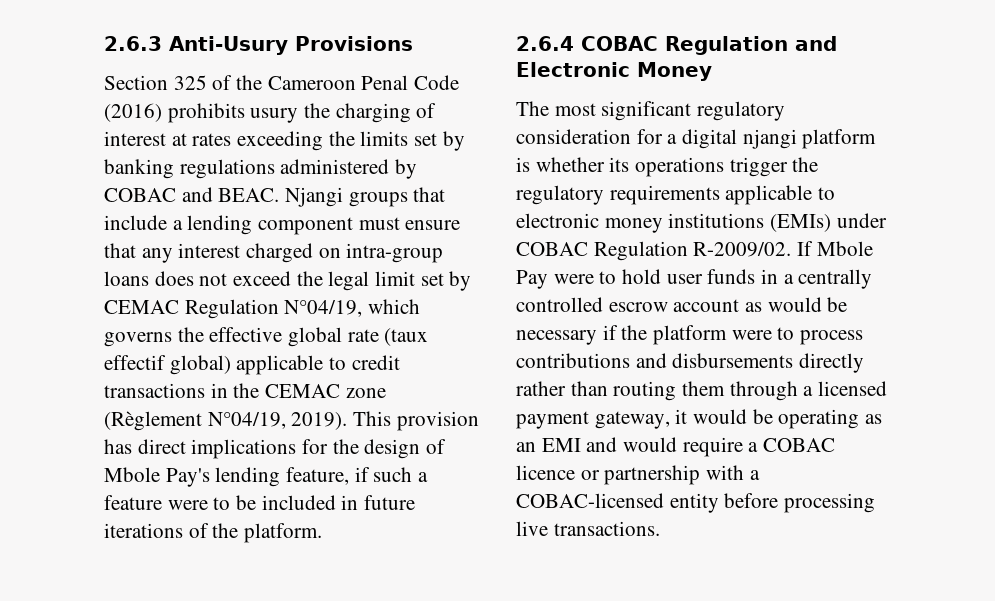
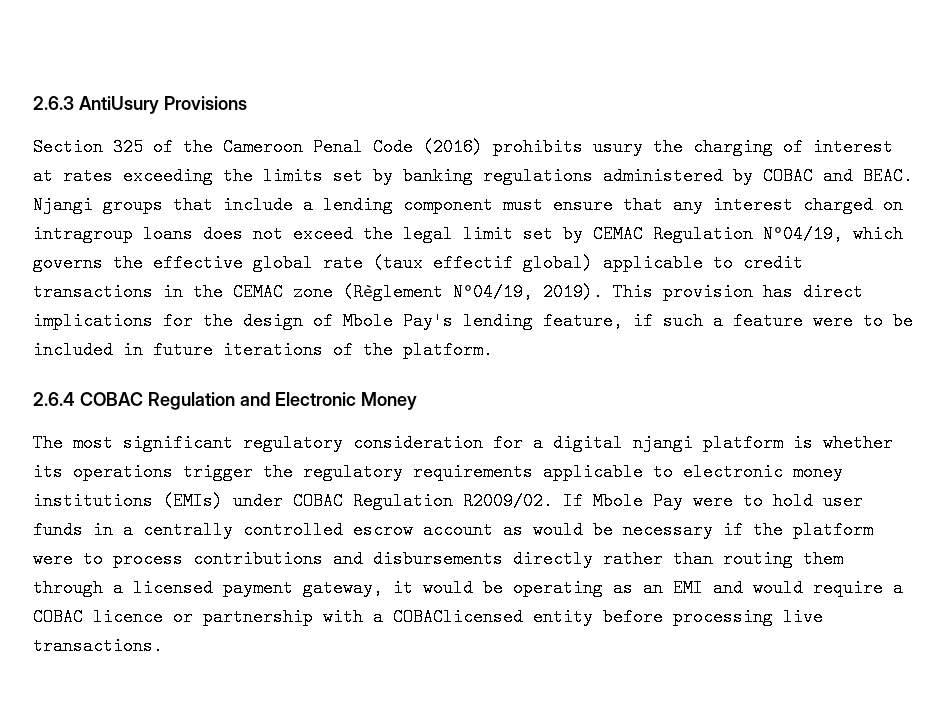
- 2.6.3 Anti-Usury Provisions
+ 2.6.3 AntiUsury Provisions
- Njangi groups that include a lending component must ensure that any interest charged on intra-group loans does not exceed the legal limit set by CEMAC Regulation N°04/19, which governs the effective global rate (taux effectif global) applicable to credit transactions in the CEMAC zone (Règlement N°04/19, 2019).
+ Njangi groups that include a lending component must ensure that any interest charged on intragroup loans does not exceed the legal limit set by CEMAC Regulation N°04/19, which governs the effective global rate (taux effectif global) applicable to credit transactions in the CEMAC zone (Règlement N°04/19, 2019).
- The most significant regulatory consideration for a digital njangi platform is whether its operations trigger the regulatory requirements applicable to electronic money institutions (EMIs) under COBAC Regulation R-2009/02.
+ The most significant regulatory consideration for a digital njangi platform is whether its operations trigger the regulatory requirements applicable to electronic money institutions (EMIs) under COBAC Regulation R2009/02.
- If Mbole Pay were to hold user funds in a centrally controlled escrow account as would be necessary if the platform were to process contributions and disbursements directly rather than routing them through a licensed payment gateway, it would be operating as an EMI and would require a COBAC licence or partnership with a COBAC-licensed entity before processing live transactions.
+ If Mbole Pay were to hold user funds in a centrally controlled escrow account as would be necessary if the platform were to process contributions and disbursements directly rather than routing them through a licensed payment gateway, it would be operating as an EMI and would require a COBAC licence or partnership with a COBAClicensed entity before processing live transactions.

